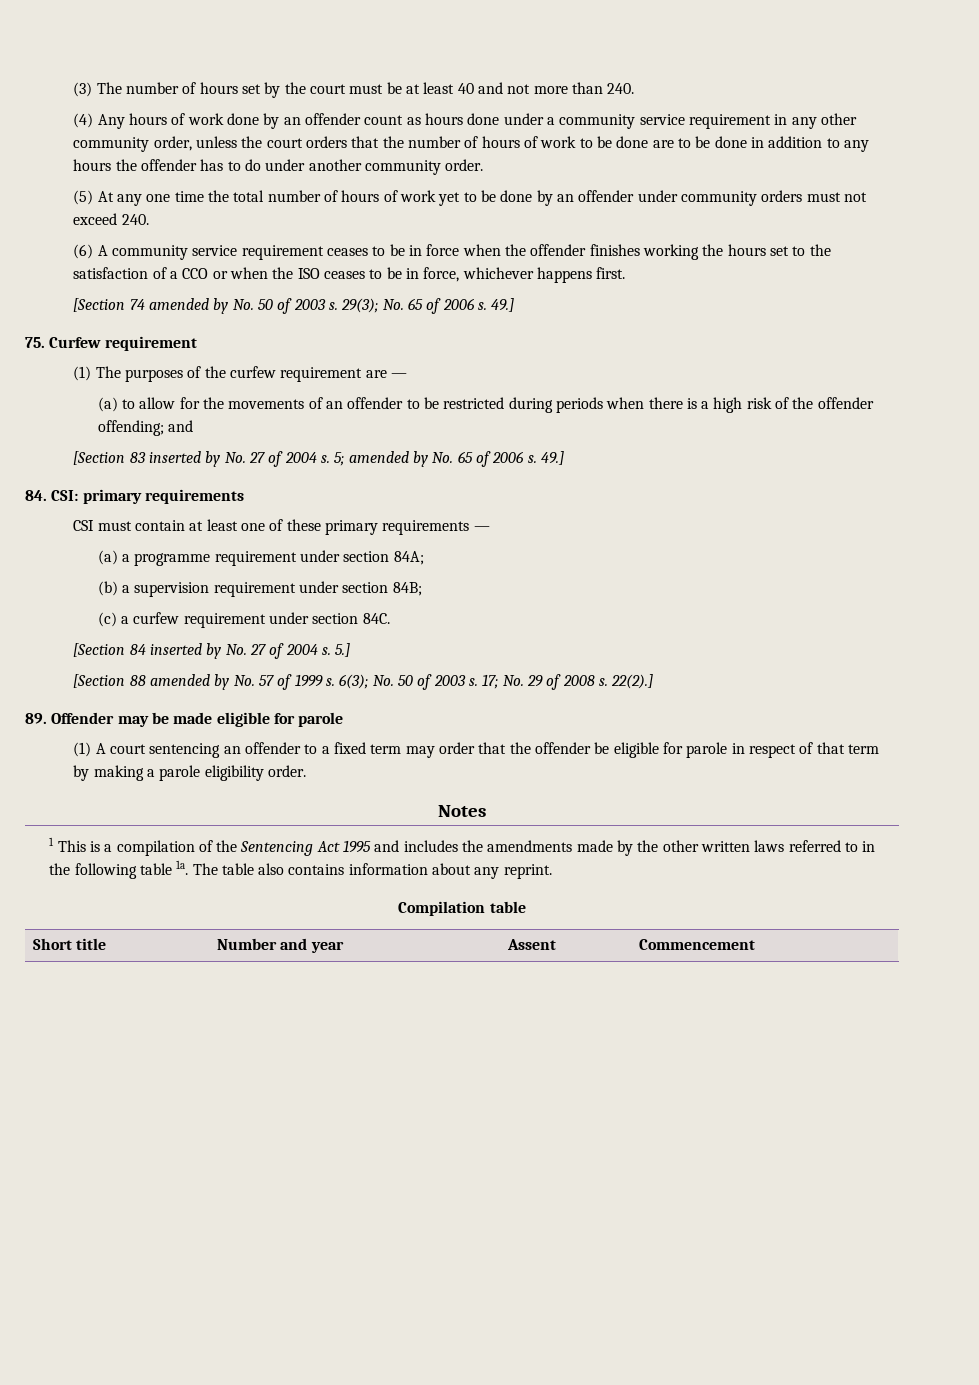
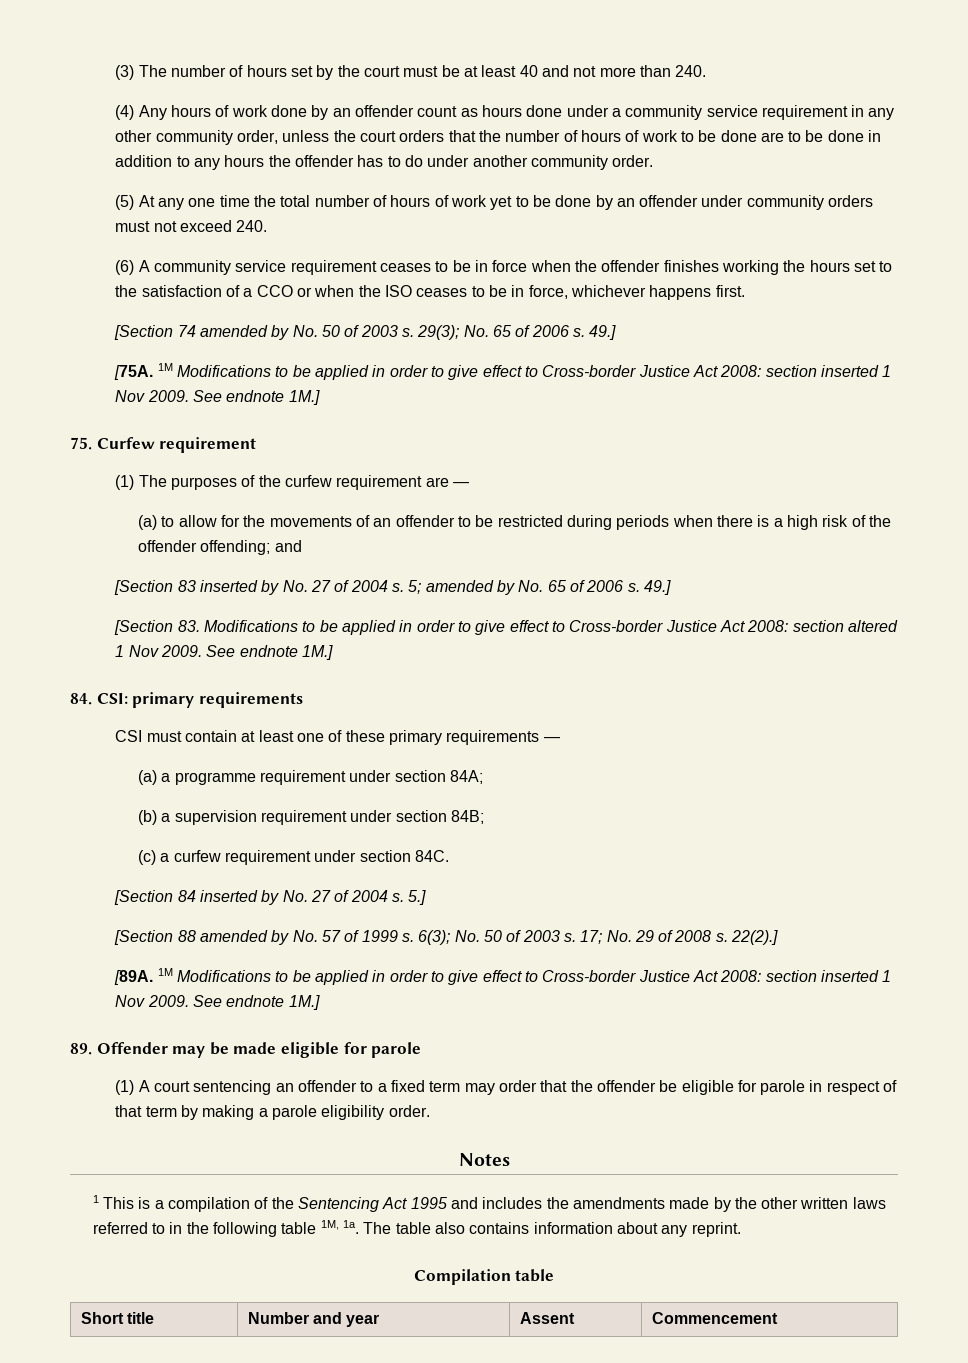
+ [75A. 1M Modifications to be applied in order to give effect to Cross-border Justice Act 2008: section inserted 1 Nov 2009. See endnote 1M.]
+ [Section 83. Modifications to be applied in order to give effect to Cross-border Justice Act 2008: section altered 1 Nov 2009. See endnote 1M.]
+ [89A. 1M Modifications to be applied in order to give effect to Cross-border Justice Act 2008: section inserted 1 Nov 2009. See endnote 1M.]
- 1 This is a compilation of the Sentencing Act 1995 and includes the amendments made by the other written laws referred to in the following table 1a.
+ 1 This is a compilation of the Sentencing Act 1995 and includes the amendments made by the other written laws referred to in the following table 1M, 1a.

